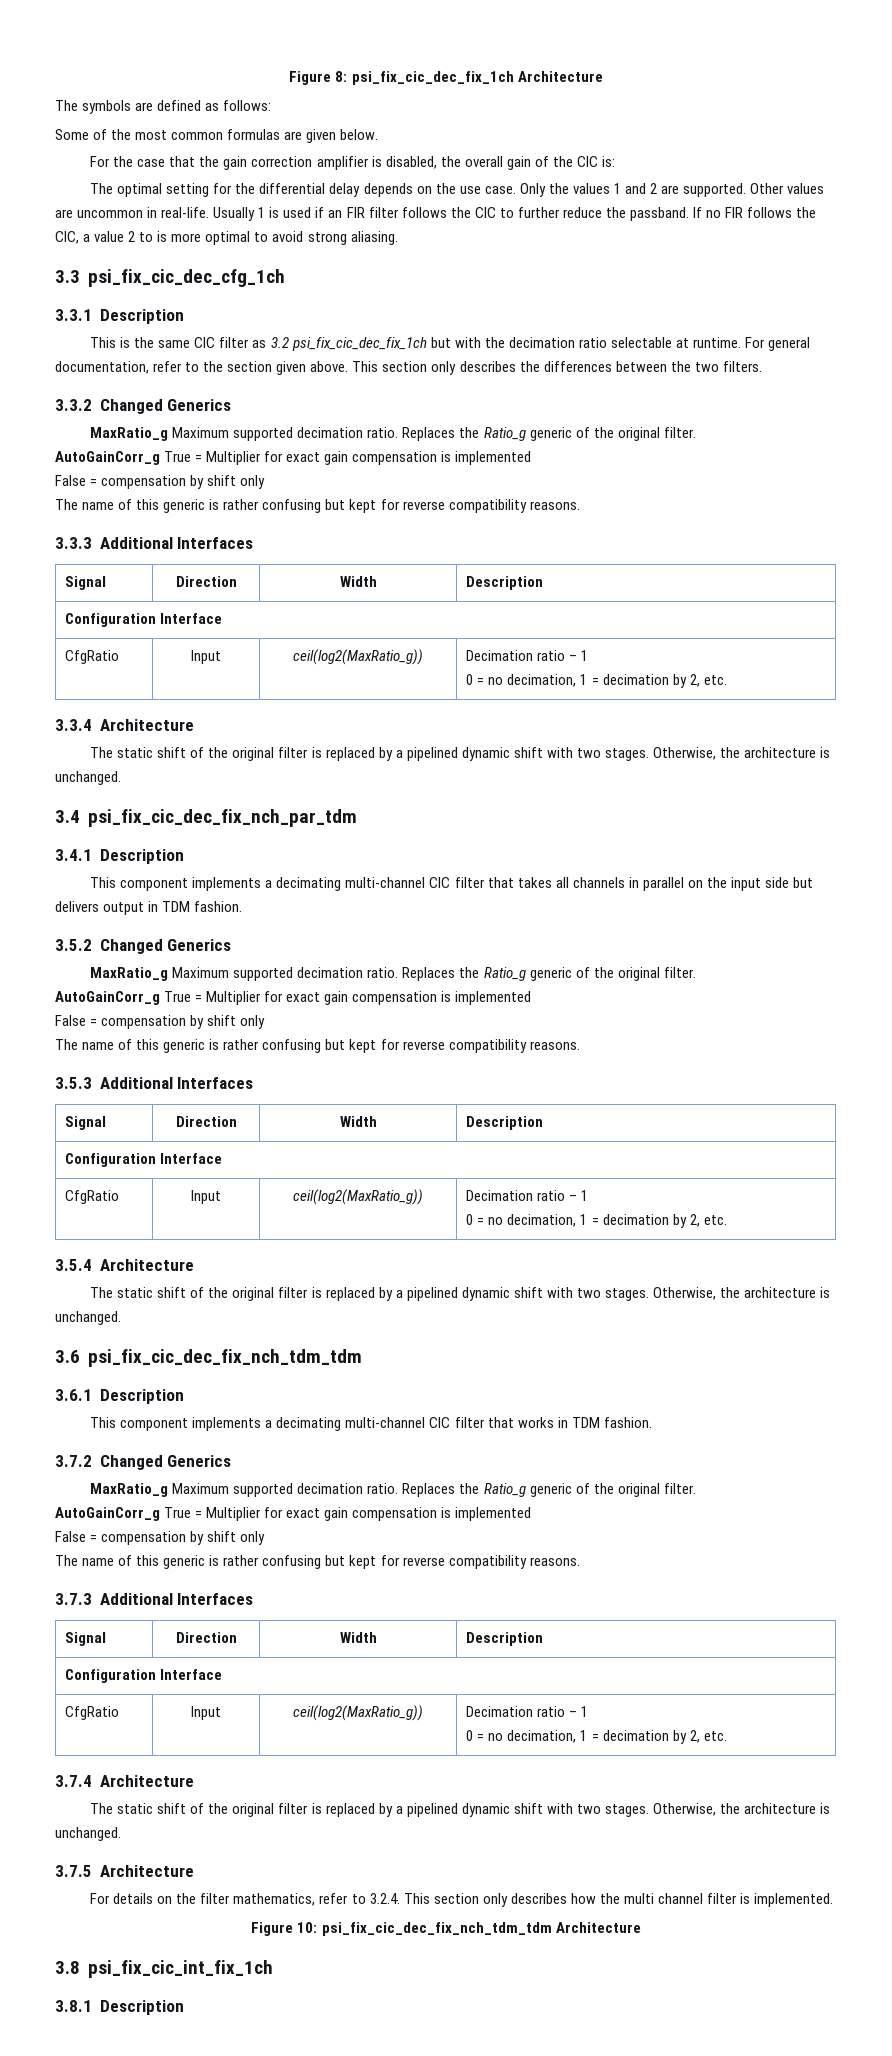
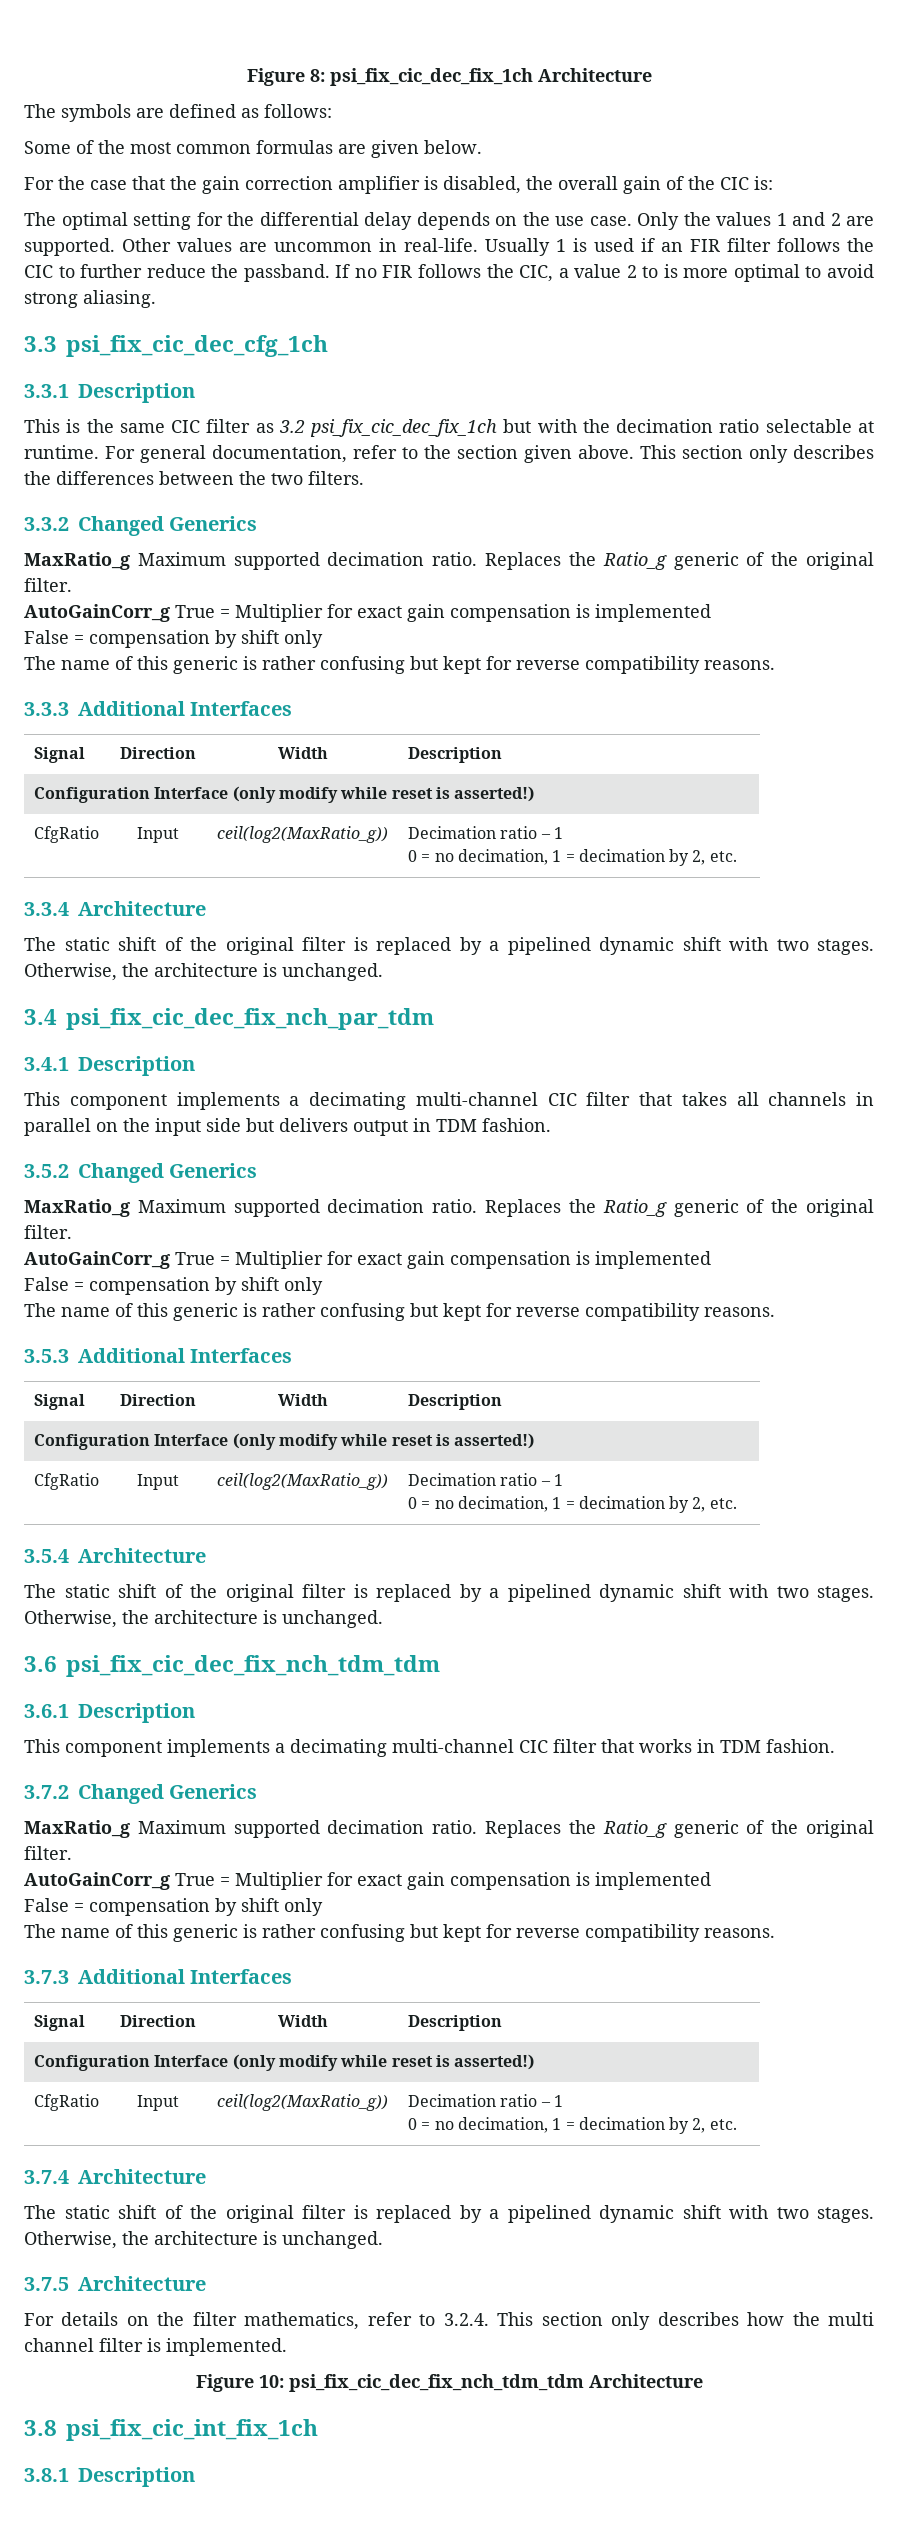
  3.3.3 Additional Interfaces
  Signal | Direction | Width | Description
- Configuration Interface
+ Configuration Interface (only modify while reset is asserted!)
  3.5.3 Additional Interfaces
  Signal | Direction | Width | Description
- Configuration Interface
+ Configuration Interface (only modify while reset is asserted!)
  3.7.3 Additional Interfaces
  Signal | Direction | Width | Description
- Configuration Interface
+ Configuration Interface (only modify while reset is asserted!)

